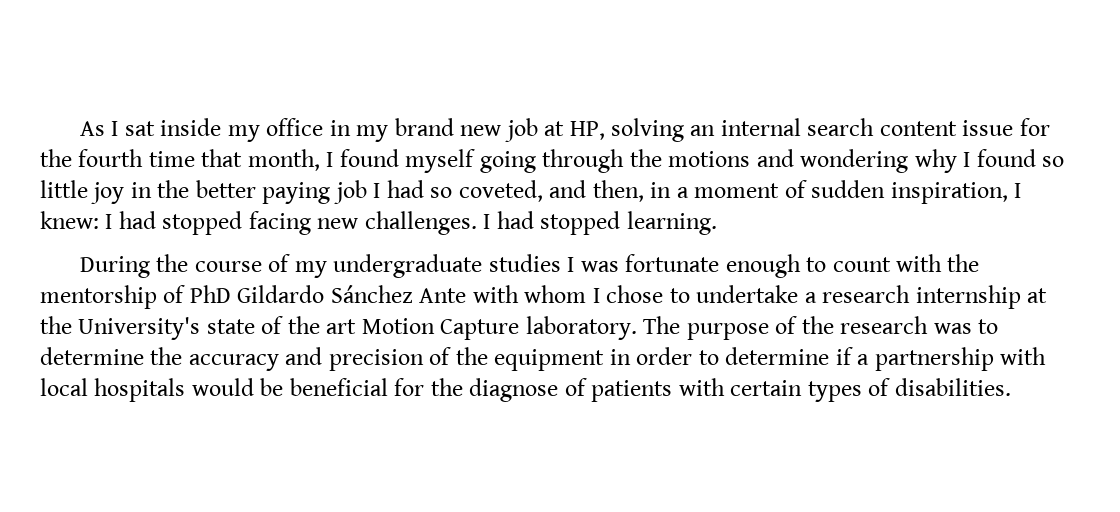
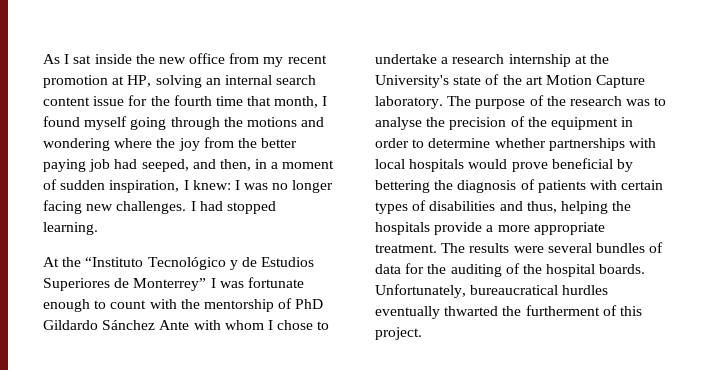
- As I sat inside my office in my brand new job at HP, solving an internal search content issue for the fourth time that month, I found myself going through the motions and wondering why I found so little joy in the better paying job I had so coveted, and then, in a moment of sudden inspiration, I knew: I had stopped facing new challenges.
+ As I sat inside the new office from my recent promotion at HP, solving an internal search content issue for the fourth time that month, I found myself going through the motions and wondering where the joy from the better paying job had seeped, and then, in a moment of sudden inspiration, I knew: I was no longer facing new challenges.
- During the course of my undergraduate studies I was fortunate enough to count with the mentorship of PhD Gildardo Sánchez Ante with whom I chose to undertake a research internship at the University's state of the art Motion Capture laboratory.
+ At the “Instituto Tecnológico y de Estudios Superiores de Monterrey” I was fortunate enough to count with the mentorship of PhD Gildardo Sánchez Ante with whom I chose to undertake a research internship at the University's state of the art Motion Capture laboratory.
- The purpose of the research was to determine the accuracy and precision of the equipment in order to determine if a partnership with local hospitals would be beneficial for the diagnose of patients with certain types of disabilities.
+ The purpose of the research was to analyse the precision of the equipment in order to determine whether partnerships with local hospitals would prove beneficial by bettering the diagnosis of patients with certain types of disabilities and thus, helping the hospitals provide a more appropriate treatment. The results were several bundles of data for the auditing of the hospital boards. Unfortunately, bureaucratical hurdles eventually thwarted the furtherment of this project.

